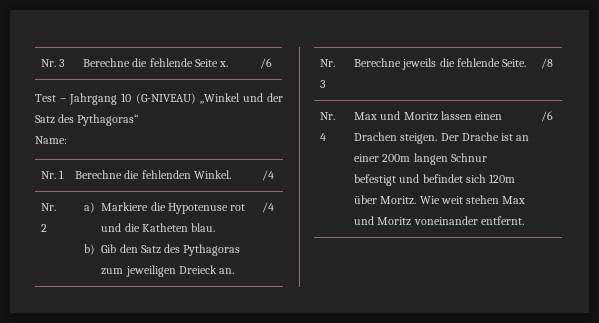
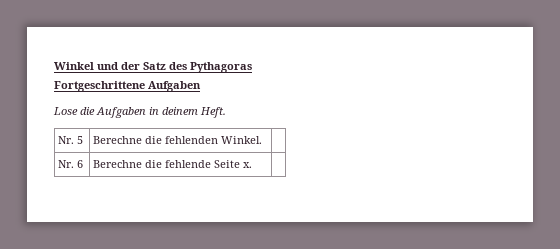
- Nr. 3 | Berechne die fehlende Seite x. | /6
- Test – Jahrgang 10 (G-NIVEAU) „Winkel und der Satz des Pythagoras“
- Name:
- Nr. 1 | Berechne die fehlenden Winkel. | /4
- Nr. 2 | a) Markiere die Hypotenuse rot und die Katheten blau.
- b) Gib den Satz des Pythagoras zum jeweiligen Dreieck an. | /4
- Nr. 3 | Berechne jeweils die fehlende Seite. | /8
- Nr. 4 | Max und Moritz lassen einen Drachen steigen. Der Drache ist an einer 200m langen Schnur befestigt und befindet sich 120m über Moritz. Wie weit stehen Max und Moritz voneinander entfernt. | /6
+ Winkel und der Satz des Pythagoras
+ Fortgeschrittene Aufgaben
+ Lose die Aufgaben in deinem Heft.
+ Nr. 5 | Berechne die fehlenden Winkel. |
+ Nr. 6 | Berechne die fehlende Seite x. |

